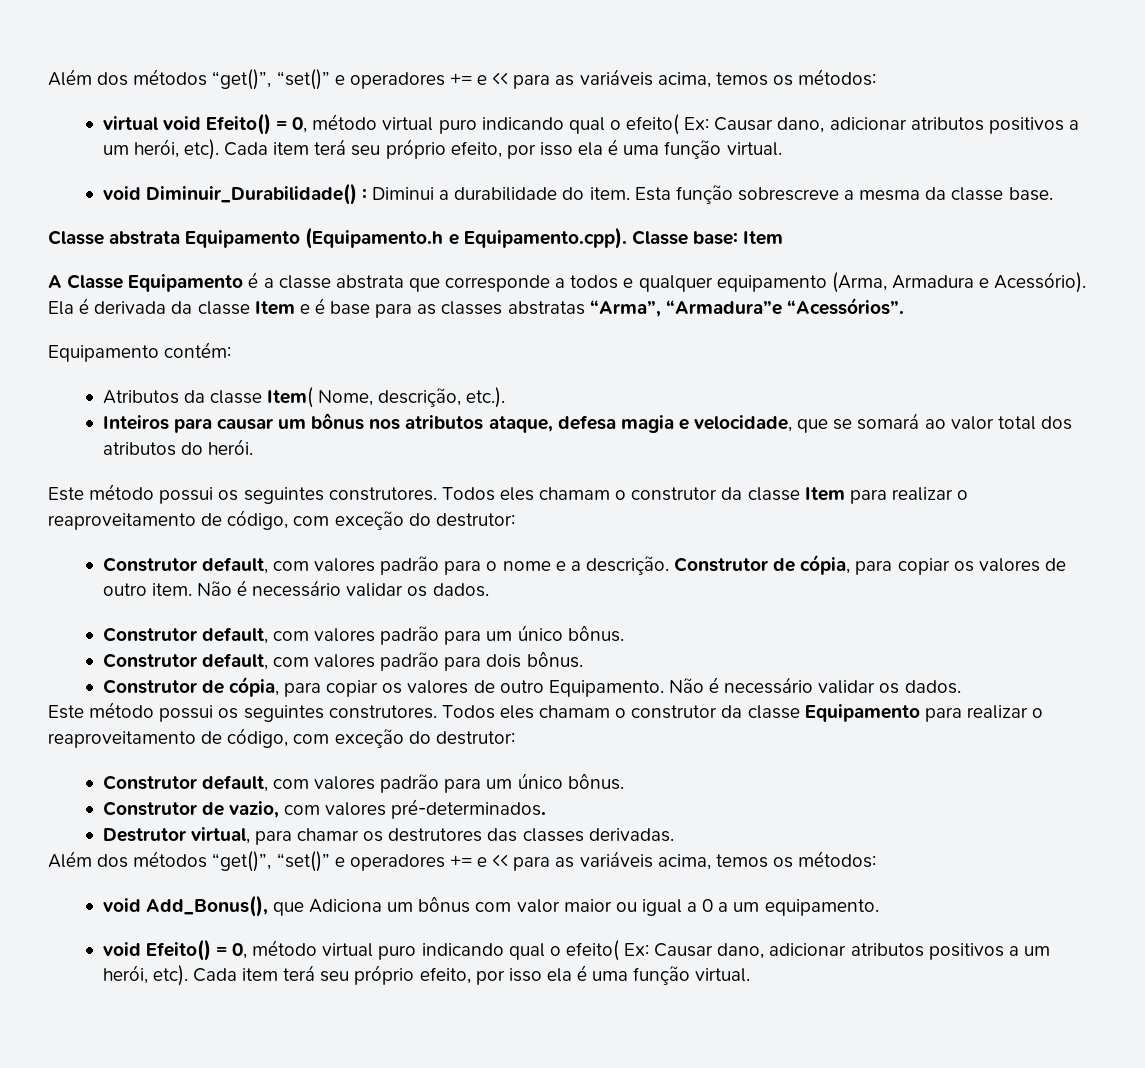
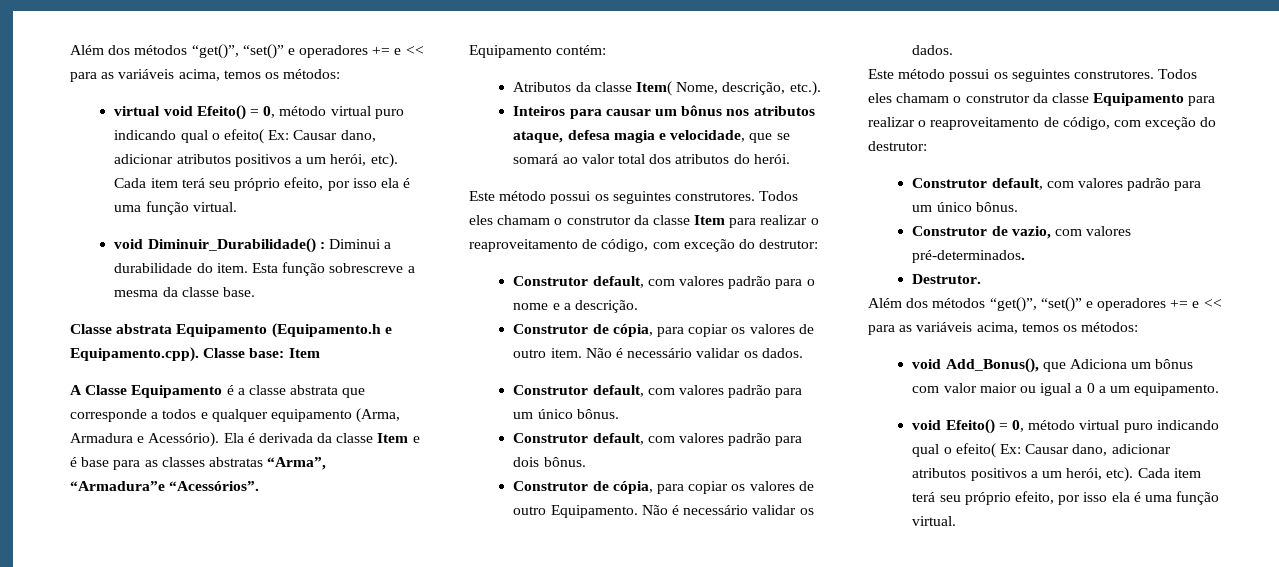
- Construtor default, com valores padrão para o nome e a descrição. Construtor de cópia, para copiar os valores de outro item.
+ Construtor default, com valores padrão para o nome e a descrição.
+ Construtor de cópia, para copiar os valores de outro item.
- Destrutor virtual, para chamar os destrutores das classes derivadas.
+ Destrutor.

